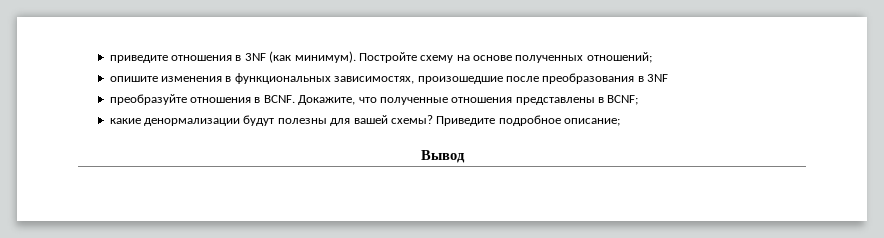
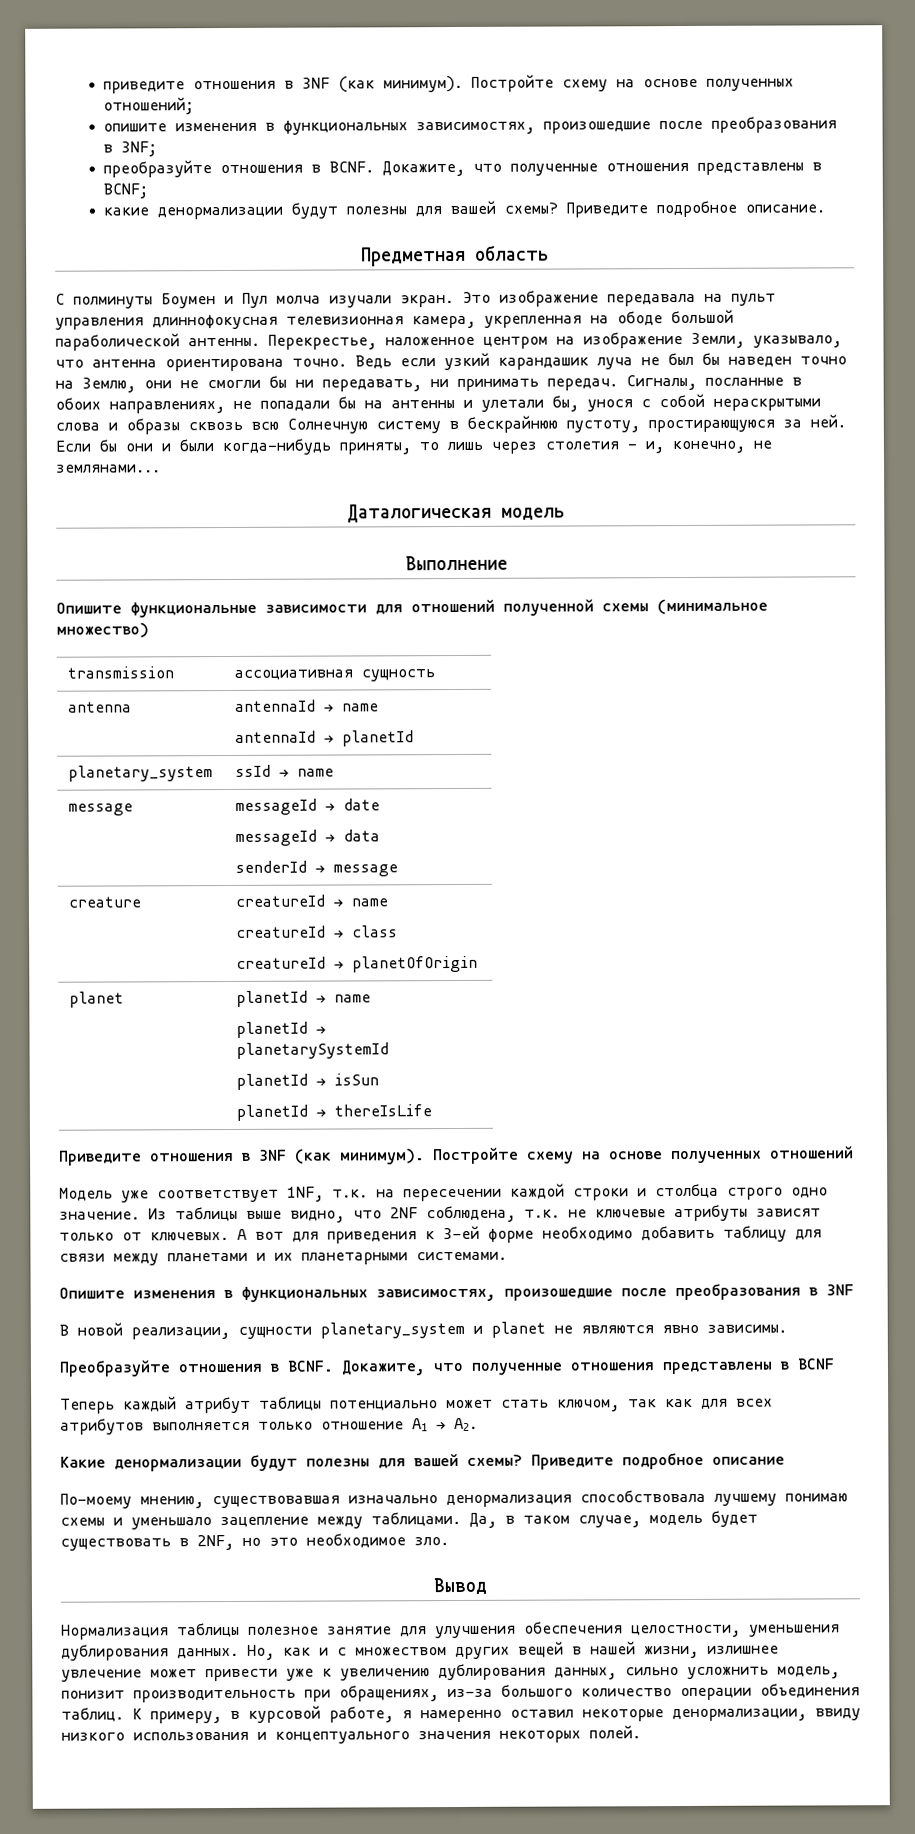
- опишите изменения в функциональных зависимостях, произошедшие после преобразования в 3NF
+ опишите изменения в функциональных зависимостях, произошедшие после преобразования в 3NF;
- Приведите подробное описание;
+ Приведите подробное описание.
+ Предметная область
+ С полминуты Боумен и Пул молча изучали экран. Это изображение передавала на пульт управления длиннофокусная телевизионная камера, укрепленная на ободе большой параболической антенны. Перекрестье, наложенное центром на изображение Земли, указывало, что антенна ориентирована точно. Ведь если узкий карандашик луча не был бы наведен точно на Землю, они не смогли бы ни передавать, ни принимать передач. Сигналы, посланные в обоих направлениях, не попадали бы на антенны и улетали бы, унося с собой нераскрытыми слова и образы сквозь всю Солнечную систему в бескрайнюю пустоту, простирающуюся за ней. Если бы они и были когда-нибудь приняты, то лишь через столетия - и, конечно, не землянами...
+ Даталогическая модель
+ Выполнение
+ Опишите функциональные зависимости для отношений полученной схемы (минимальное множество)
+ transmission | ассоциативная сущность
+ antenna | antennaId → name
+ antennaId → planetId
+ planetary_system | ssId → name
+ message | messageId → date
+ messageId → data
+ senderId → message
+ creature | creatureId → name
+ creatureId → class
+ creatureId → planetOfOrigin
+ planet | planetId → name
+ planetId → planetarySystemId
+ planetId → isSun
+ planetId → thereIsLife
+ Приведите отношения в 3NF (как минимум). Постройте схему на основе полученных отношений
+ Модель уже соответствует 1NF, т.к. на пересечении каждой строки и столбца строго одно значение. Из таблицы выше видно, что 2NF соблюдена, т.к. не ключевые атрибуты зависят только от ключевых. А вот для приведения к 3-ей форме необходимо добавить таблицу для связи между планетами и их планетарными системами.
+ Опишите изменения в функциональных зависимостях, произошедшие после преобразования в 3NF
+ В новой реализации, сущности planetary_system и planet не являются явно зависимы.
+ Преобразуйте отношения в BCNF. Докажите, что полученные отношения представлены в BCNF
+ Теперь каждый атрибут таблицы потенциально может стать ключом, так как для всех атрибутов выполняется только отношение A1 → A2.
+ Какие денормализации будут полезны для вашей схемы? Приведите подробное описание
+ По-моему мнению, существовавшая изначально денормализация способствовала лучшему понимаю схемы и уменьшало зацепление между таблицами. Да, в таком случае, модель будет существовать в 2NF, но это необходимое зло.
  Вывод
+ Нормализация таблицы полезное занятие для улучшения обеспечения целостности, уменьшения дублирования данных. Но, как и с множеством других вещей в нашей жизни, излишнее увлечение может привести уже к увеличению дублирования данных, сильно усложнить модель, понизит производительность при обращениях, из-за большого количество операции объединения таблиц. К примеру, в курсовой работе, я намеренно оставил некоторые денормализации, ввиду низкого использования и концептуального значения некоторых полей.

